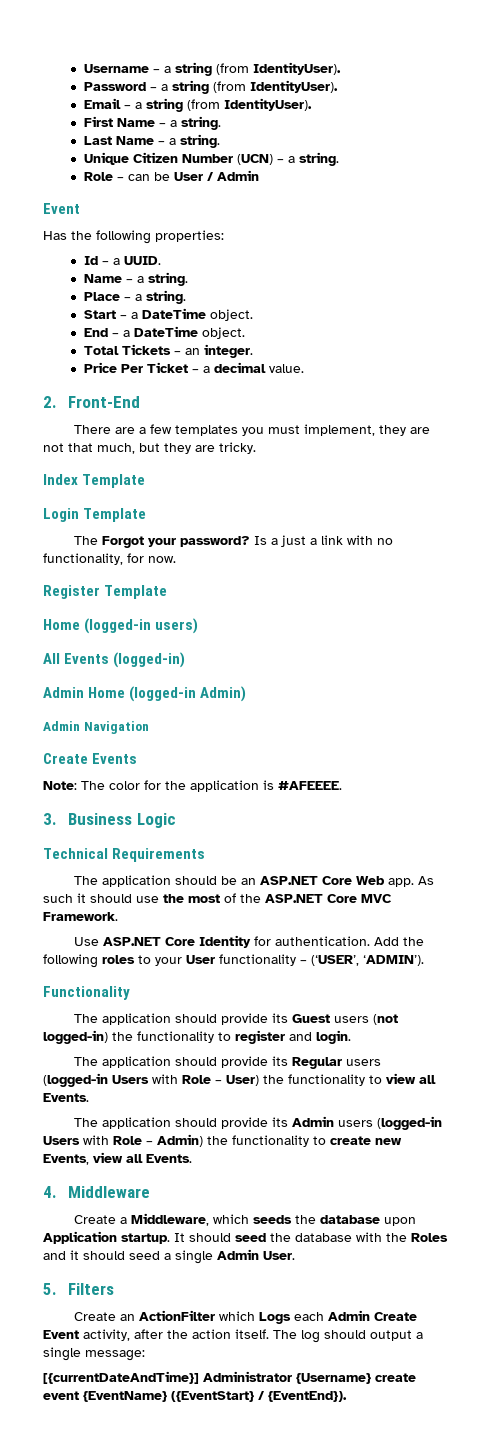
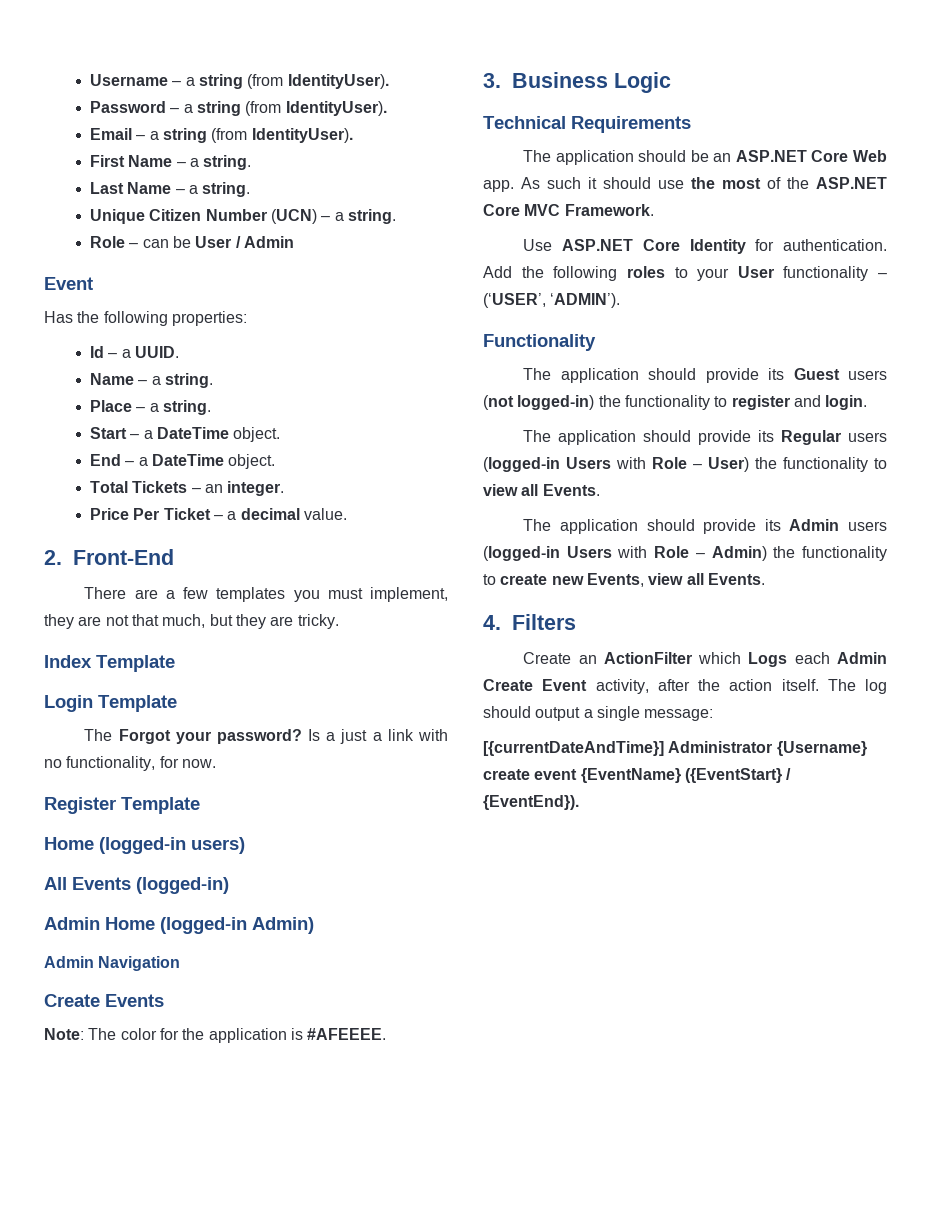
- 4. Middleware
- Create a Middleware, which seeds the database upon Application startup. It should seed the database with the Roles and it should seed a single Admin User.
- 5. Filters
+ 4. Filters

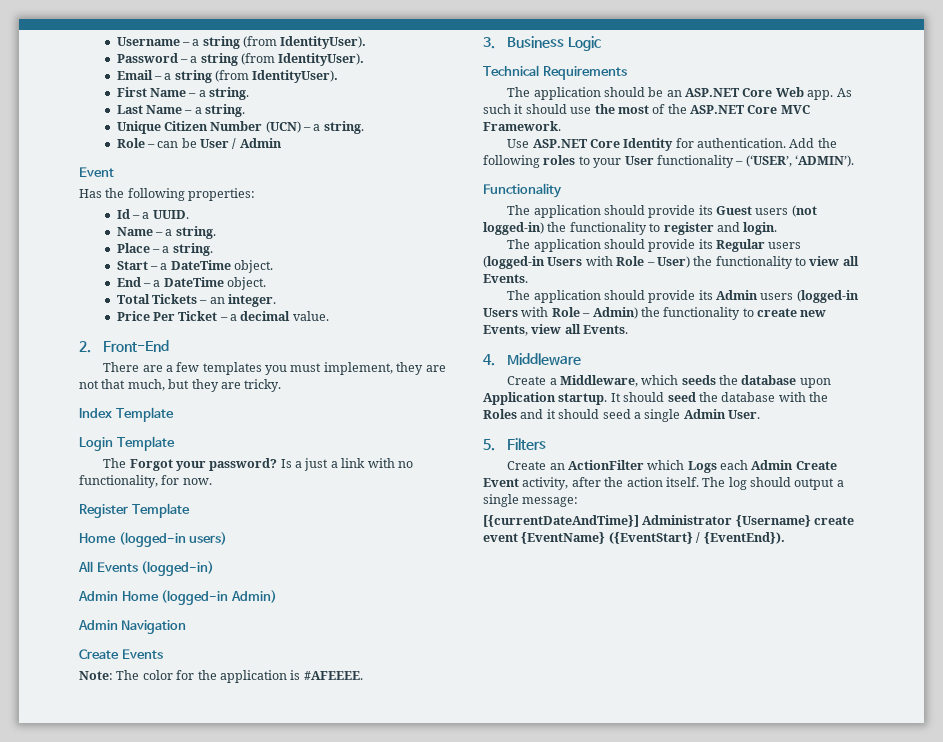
- 4. Filters
+ 4. Middleware
+ Create a Middleware, which seeds the database upon Application startup. It should seed the database with the Roles and it should seed a single Admin User.
+ 5. Filters

